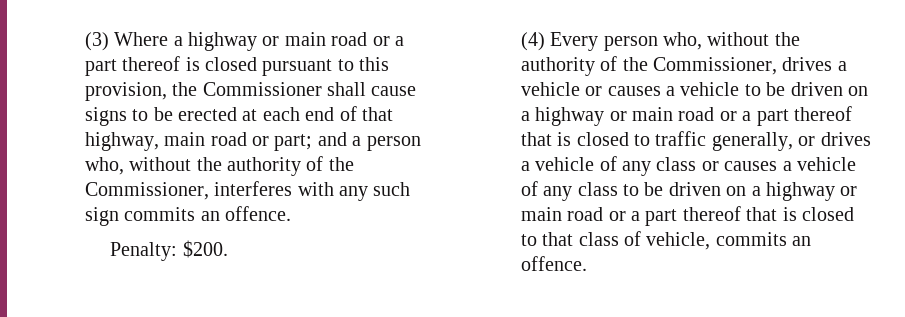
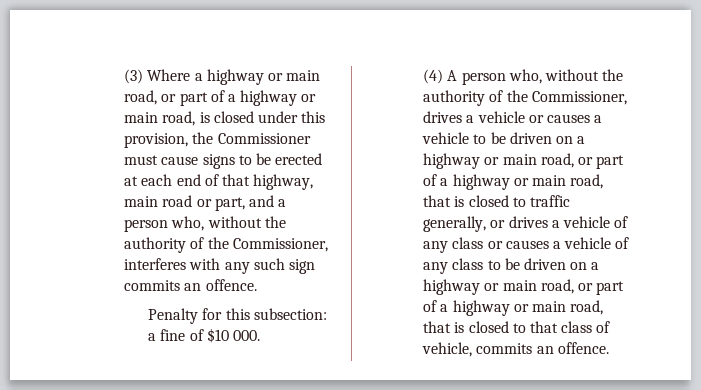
- (3) Where a highway or main road or a part thereof is closed pursuant to this provision, the Commissioner shall cause signs to be erected at each end of that highway, main road or part; and a person who, without the authority of the Commissioner, interferes with any such sign commits an offence.
+ (3) Where a highway or main road, or part of a highway or main road, is closed under this provision, the Commissioner must cause signs to be erected at each end of that highway, main road or part, and a person who, without the authority of the Commissioner, interferes with any such sign commits an offence.
- Penalty: $200.
+ Penalty for this subsection: a fine of $10 000.
- (4) Every person who, without the authority of the Commissioner, drives a vehicle or causes a vehicle to be driven on a highway or main road or a part thereof that is closed to traffic generally, or drives a vehicle of any class or causes a vehicle of any class to be driven on a highway or main road or a part thereof that is closed to that class of vehicle, commits an offence.
+ (4) A person who, without the authority of the Commissioner, drives a vehicle or causes a vehicle to be driven on a highway or main road, or part of a highway or main road, that is closed to traffic generally, or drives a vehicle of any class or causes a vehicle of any class to be driven on a highway or main road, or part of a highway or main road, that is closed to that class of vehicle, commits an offence.

